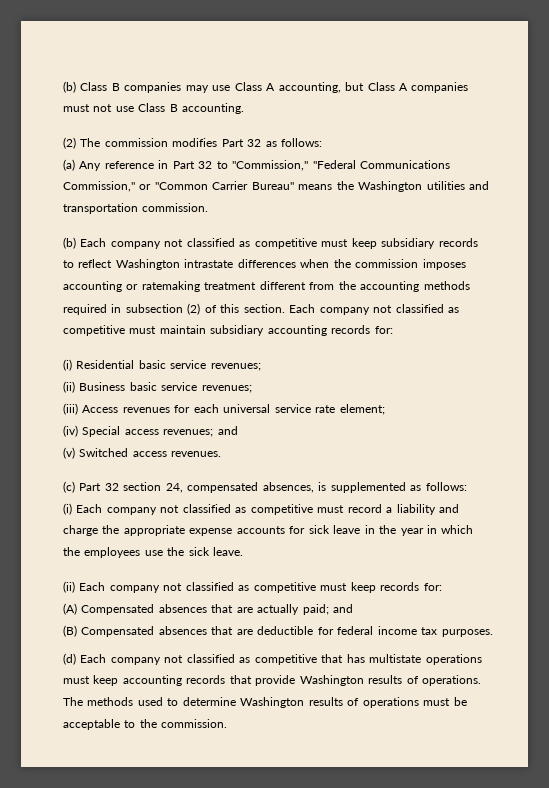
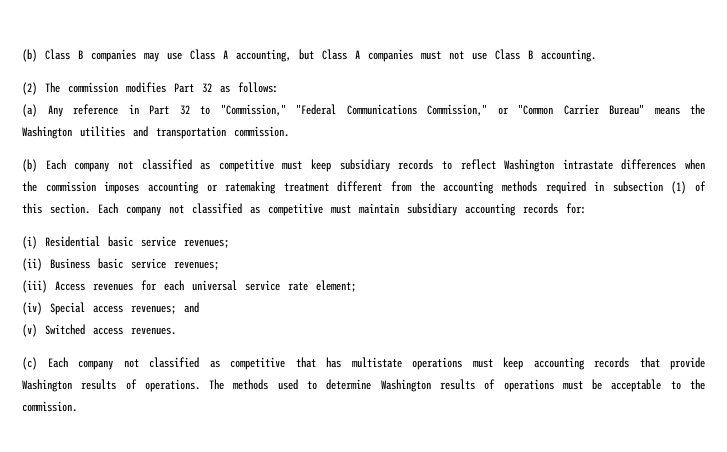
- (b) Each company not classified as competitive must keep subsidiary records to reflect Washington intrastate differences when the commission imposes accounting or ratemaking treatment different from the accounting methods required in subsection (2) of this section.
+ (b) Each company not classified as competitive must keep subsidiary records to reflect Washington intrastate differences when the commission imposes accounting or ratemaking treatment different from the accounting methods required in subsection (1) of this section.
- (c) Part 32 section 24, compensated absences, is supplemented as follows:
- (i) Each company not classified as competitive must record a liability and charge the appropriate expense accounts for sick leave in the year in which the employees use the sick leave.
- (ii) Each company not classified as competitive must keep records for:
- (A) Compensated absences that are actually paid; and
- (B) Compensated absences that are deductible for federal income tax purposes.
- (d) Each company not classified as competitive that has multistate operations must keep accounting records that provide Washington results of operations.
+ (c) Each company not classified as competitive that has multistate operations must keep accounting records that provide Washington results of operations.

